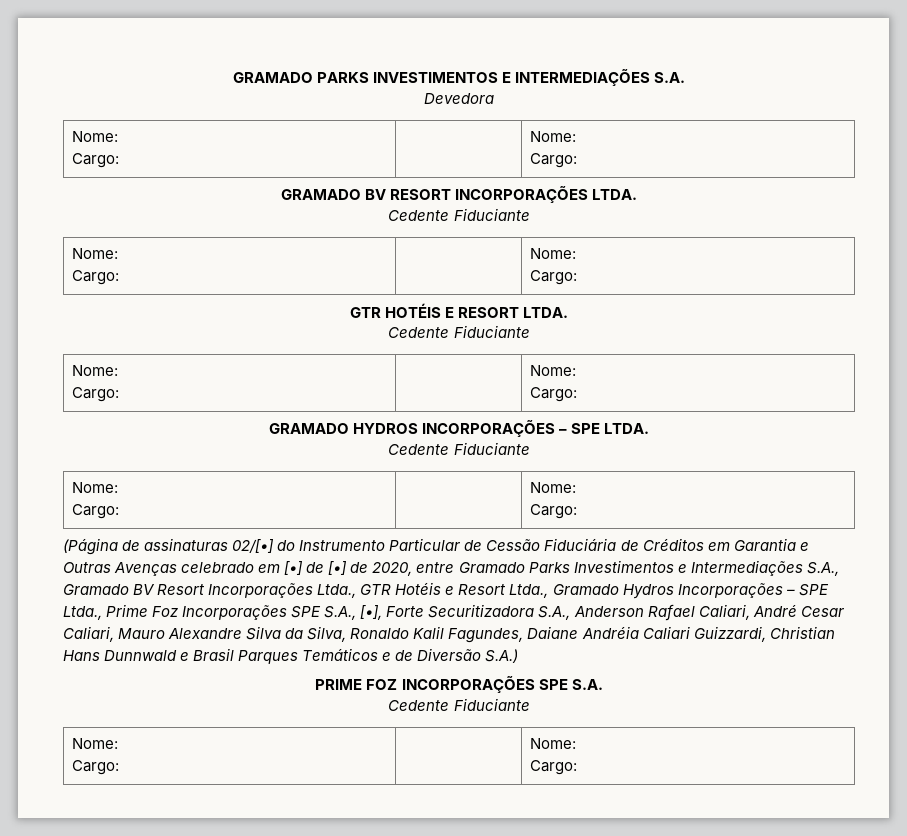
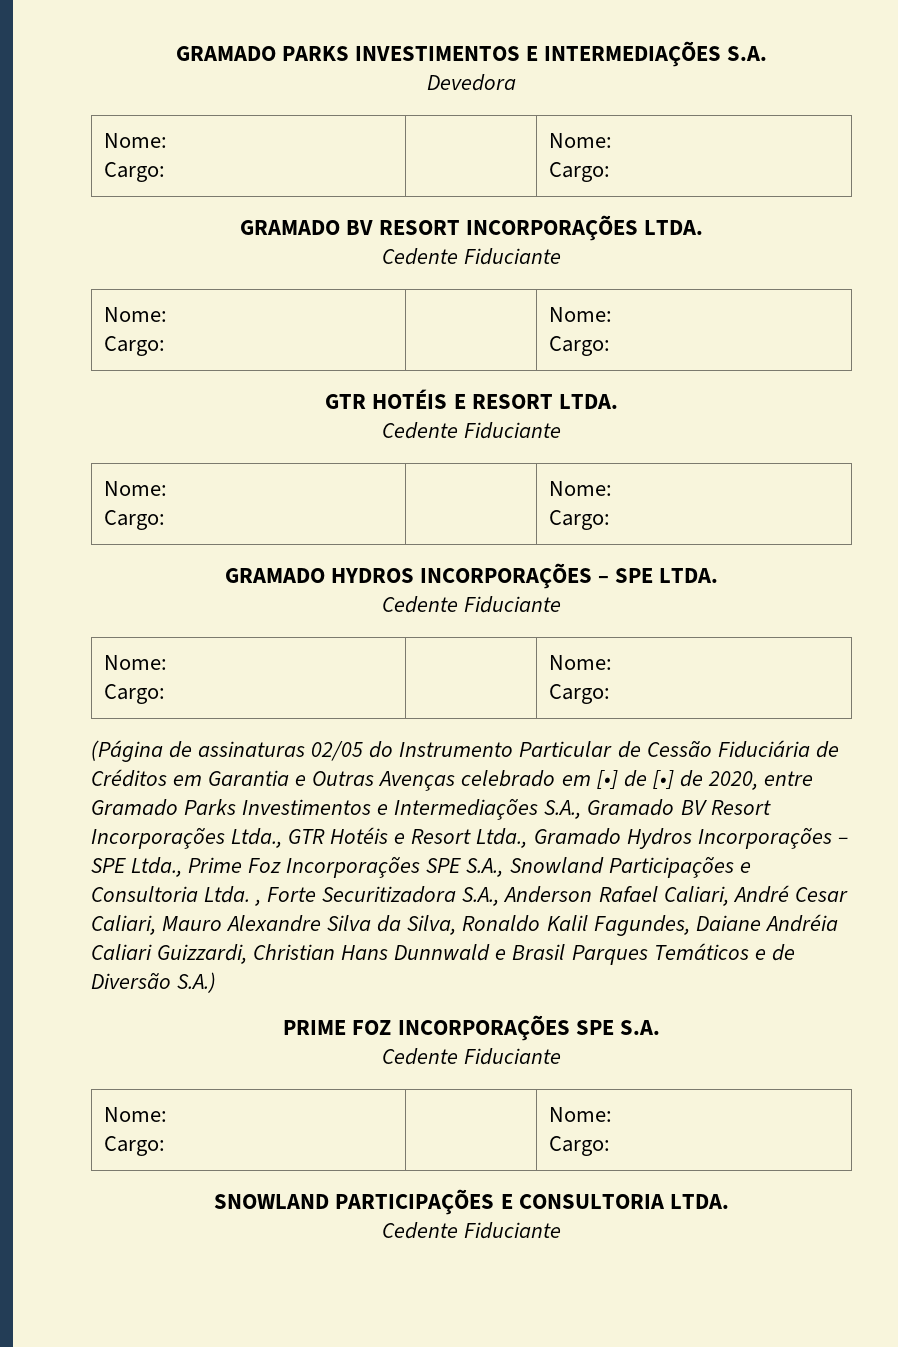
- (Página de assinaturas 02/[•] do Instrumento Particular de Cessão Fiduciária de Créditos em Garantia e Outras Avenças celebrado em [•] de [•] de 2020, entre Gramado Parks Investimentos e Intermediações S.A., Gramado BV Resort Incorporações Ltda., GTR Hotéis e Resort Ltda., Gramado Hydros Incorporações – SPE Ltda., Prime Foz Incorporações SPE S.A., [•], Forte Securitizadora S.A., Anderson Rafael Caliari, André Cesar Caliari, Mauro Alexandre Silva da Silva, Ronaldo Kalil Fagundes, Daiane Andréia Caliari Guizzardi, Christian Hans Dunnwald e Brasil Parques Temáticos e de Diversão S.A.)
+ (Página de assinaturas 02/05 do Instrumento Particular de Cessão Fiduciária de Créditos em Garantia e Outras Avenças celebrado em [•] de [•] de 2020, entre Gramado Parks Investimentos e Intermediações S.A., Gramado BV Resort Incorporações Ltda., GTR Hotéis e Resort Ltda., Gramado Hydros Incorporações – SPE Ltda., Prime Foz Incorporações SPE S.A., Snowland Participações e Consultoria Ltda. , Forte Securitizadora S.A., Anderson Rafael Caliari, André Cesar Caliari, Mauro Alexandre Silva da Silva, Ronaldo Kalil Fagundes, Daiane Andréia Caliari Guizzardi, Christian Hans Dunnwald e Brasil Parques Temáticos e de Diversão S.A.)
+ SNOWLAND PARTICIPAÇÕES E CONSULTORIA LTDA.
+ Cedente Fiduciante

